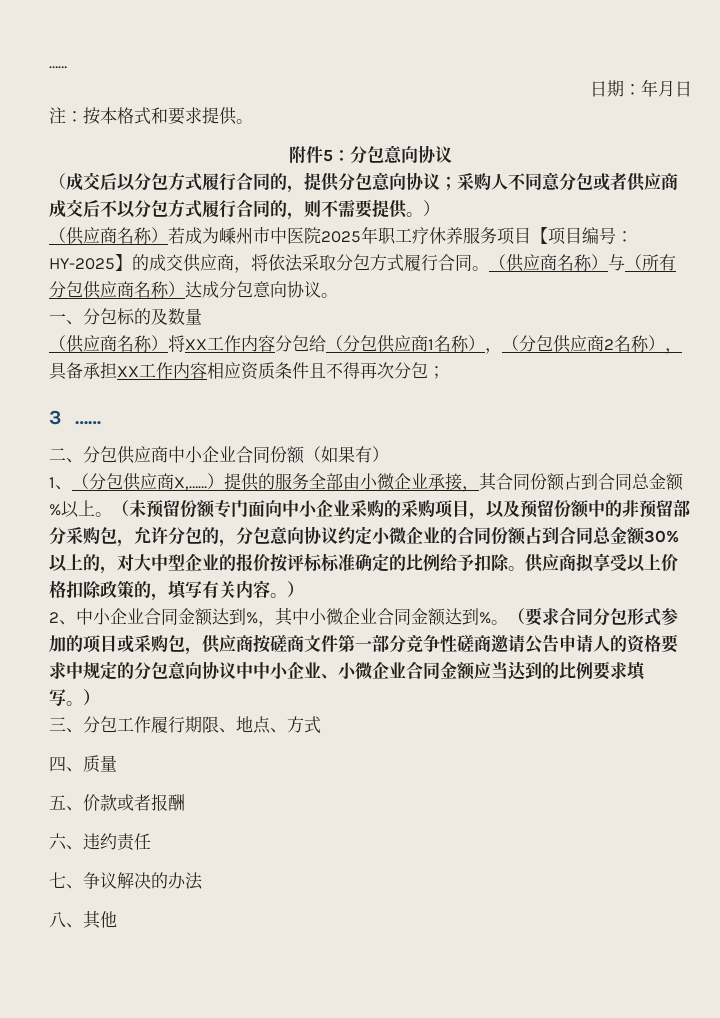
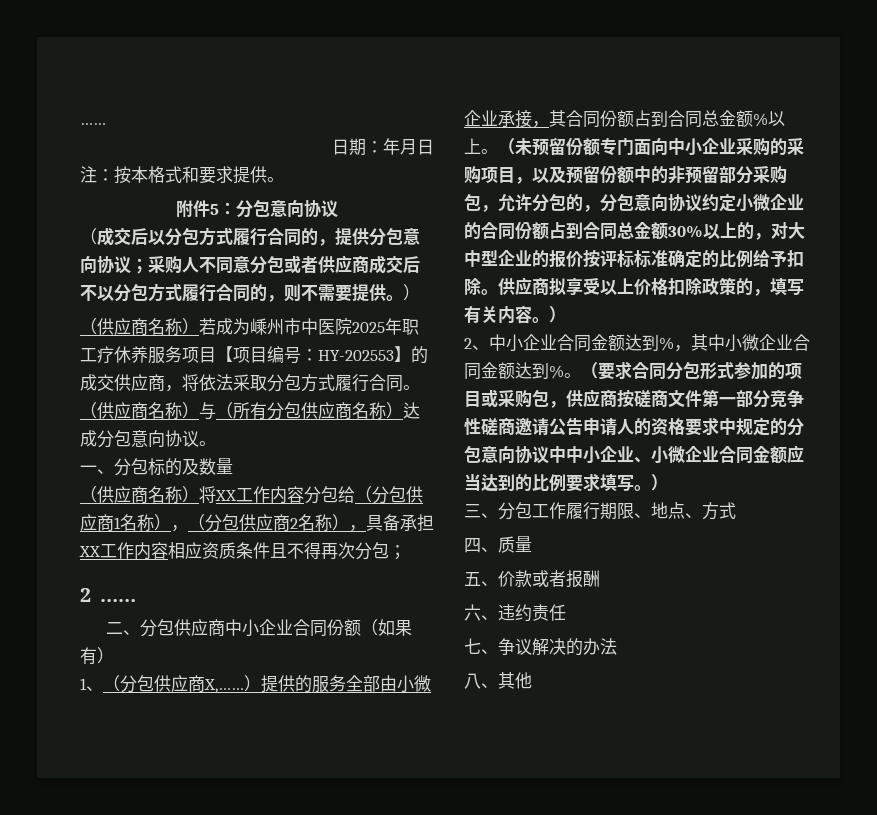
- （供应商名称）若成为嵊州市中医院2025年职工疗休养服务项目【项目编号：HY-2025】的成交供应商，将依法采取分包方式履行合同。
+ （供应商名称）若成为嵊州市中医院2025年职工疗休养服务项目【项目编号：HY-202553】的成交供应商，将依法采取分包方式履行合同。
- 3 ……
+ 2 ……

